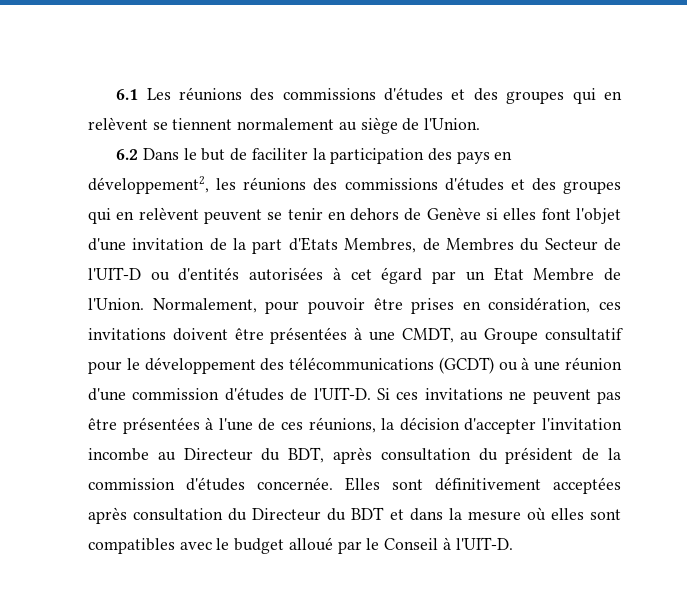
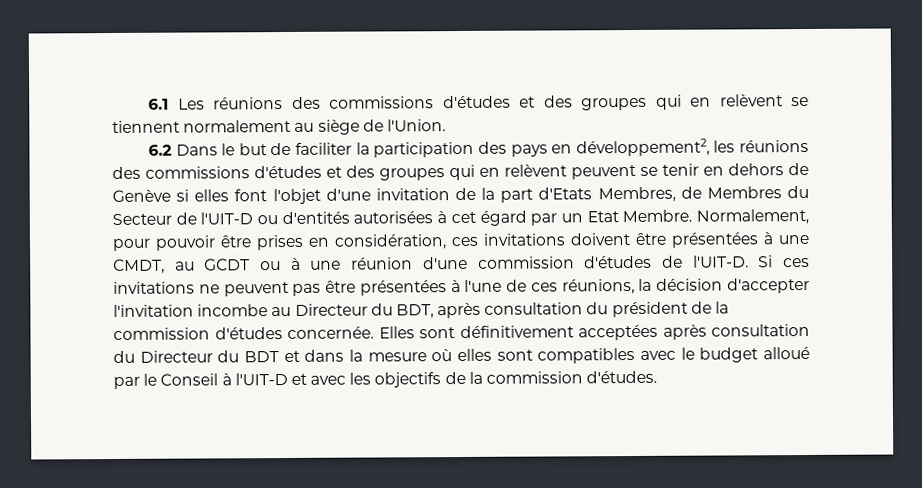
- 6.2 Dans le but de faciliter la participation des pays en développement2, les réunions des commissions d'études et des groupes qui en relèvent peuvent se tenir en dehors de Genève si elles font l'objet d'une invitation de la part d'Etats Membres, de Membres du Secteur de l'UIT-D ou d'entités autorisées à cet égard par un Etat Membre de l'Union.
+ 6.2 Dans le but de faciliter la participation des pays en développement2, les réunions des commissions d'études et des groupes qui en relèvent peuvent se tenir en dehors de Genève si elles font l'objet d'une invitation de la part d'Etats Membres, de Membres du Secteur de l'UIT-D ou d'entités autorisées à cet égard par un Etat Membre.
- Normalement, pour pouvoir être prises en considération, ces invitations doivent être présentées à une CMDT, au Groupe consultatif pour le développement des télécommunications (GCDT) ou à une réunion d'une commission d'études de l'UIT-D.
+ Normalement, pour pouvoir être prises en considération, ces invitations doivent être présentées à une CMDT, au GCDT ou à une réunion d'une commission d'études de l'UIT-D.
- Elles sont définitivement acceptées après consultation du Directeur du BDT et dans la mesure où elles sont compatibles avec le budget alloué par le Conseil à l'UIT-D.
+ Elles sont définitivement acceptées après consultation du Directeur du BDT et dans la mesure où elles sont compatibles avec le budget alloué par le Conseil à l'UIT-D et avec les objectifs de la commission d'études.

